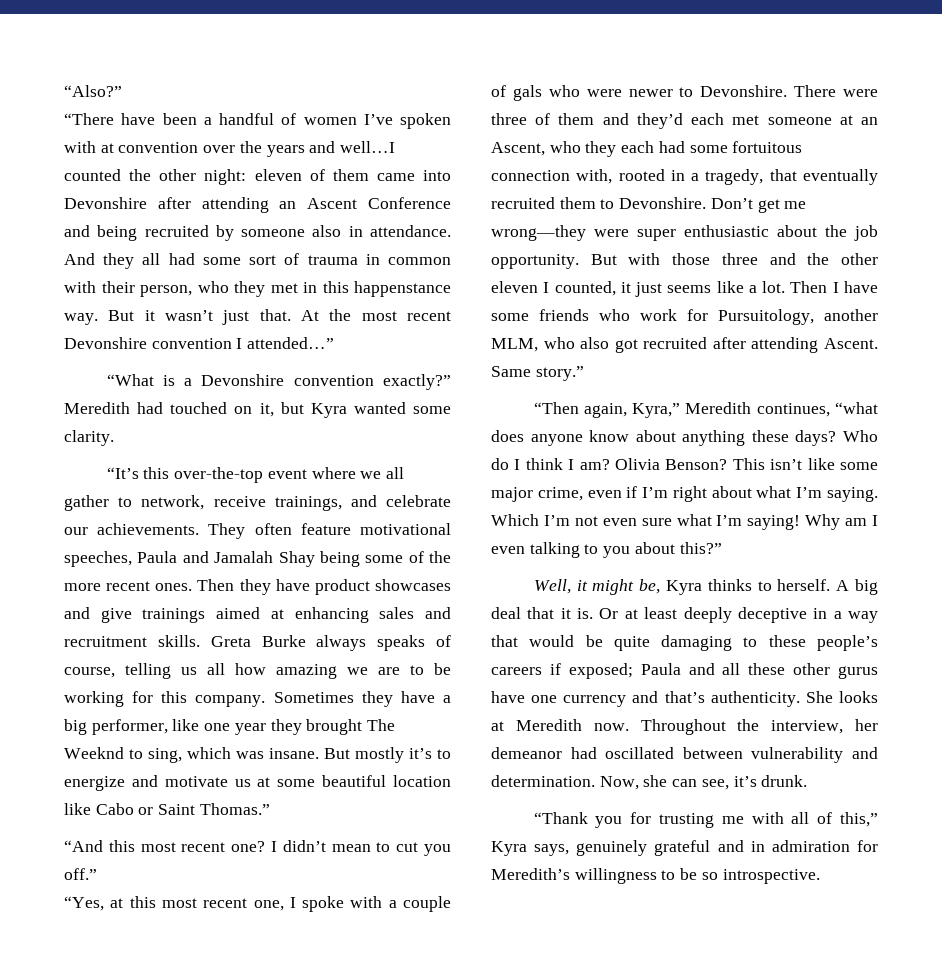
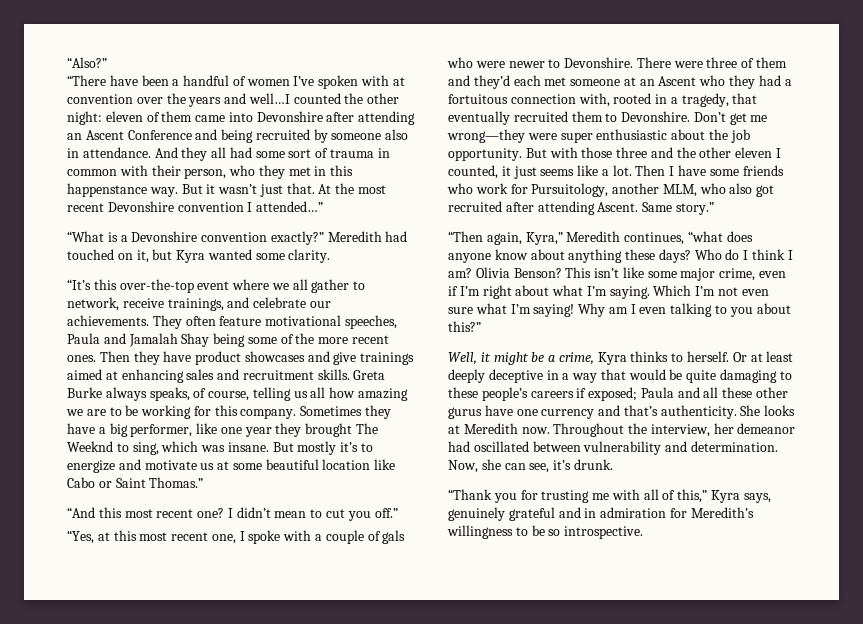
- Greta Burke always speaks of course, telling us all how amazing we are to be working for this company.
+ Greta Burke always speaks, of course, telling us all how amazing we are to be working for this company.
- There were three of them and they’d each met someone at an Ascent, who they each had some fortuitous connection with, rooted in a tragedy, that eventually recruited them to Devonshire.
+ There were three of them and they’d each met someone at an Ascent who they had a fortuitous connection with, rooted in a tragedy, that eventually recruited them to Devonshire.
- Well, it might be, Kyra thinks to herself.
+ Well, it might be a crime, Kyra thinks to herself.
- A big deal that it is.

